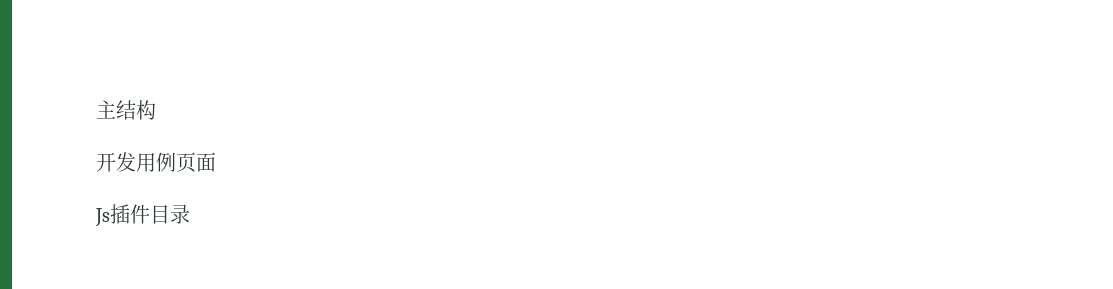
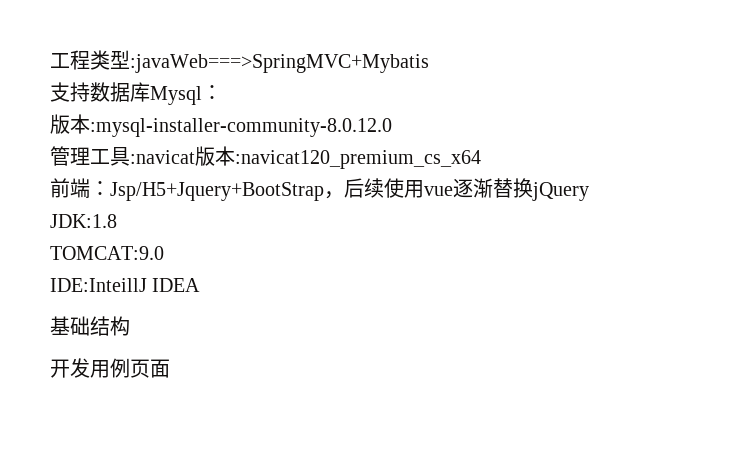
- 主结构
+ 工程类型:javaWeb===>SpringMVC+Mybatis
+ 支持数据库Mysql：
+ 版本:mysql-installer-community-8.0.12.0
+ 管理工具:navicat版本:navicat120_premium_cs_x64
+ 前端：Jsp/H5+Jquery+BootStrap，后续使用vue逐渐替换jQuery
+ JDK:1.8
+ TOMCAT:9.0
+ IDE:InteillJ IDEA
+ 基础结构
- Js插件目录

